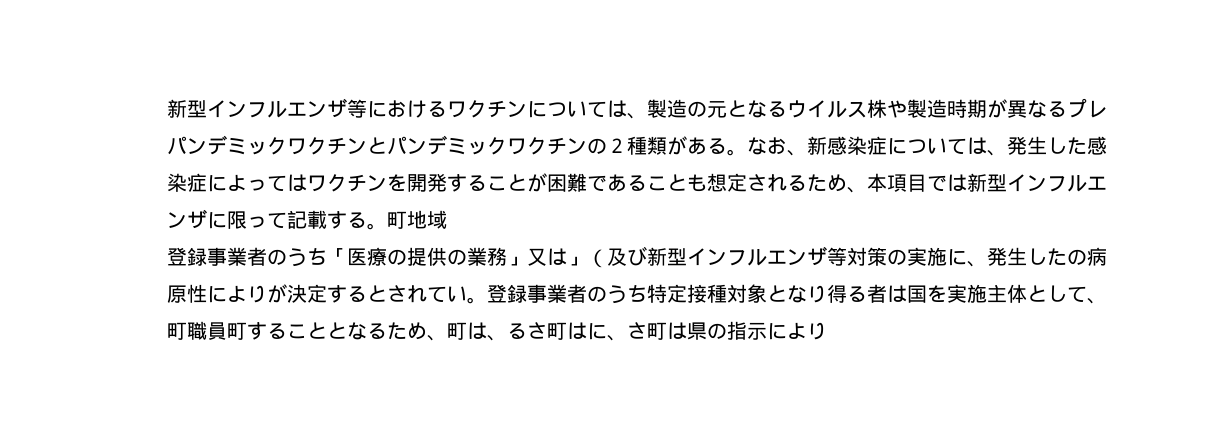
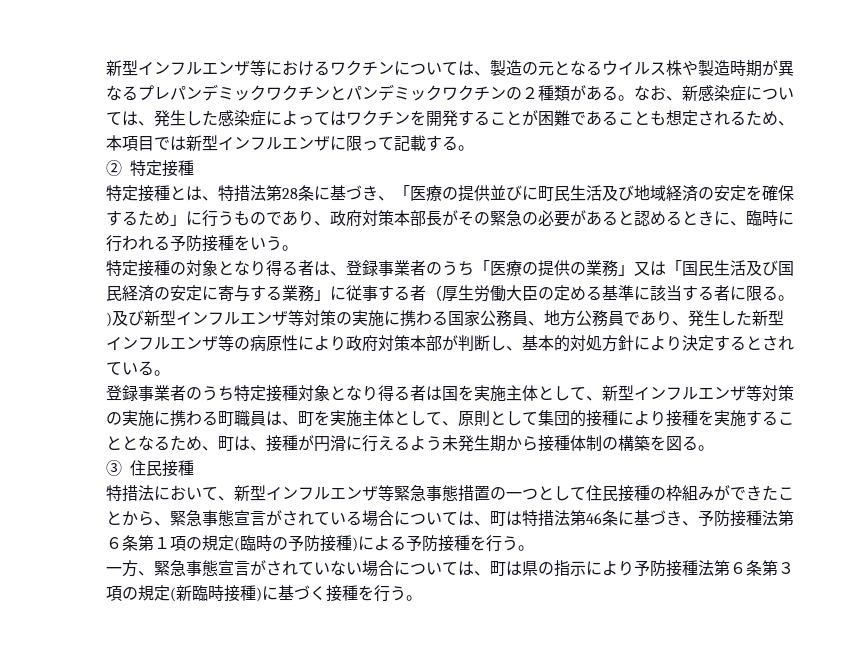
- なお、新感染症については、発生した感染症によってはワクチンを開発することが困難であることも想定されるため、本項目では新型インフルエンザに限って記載する。町地域
- 登録事業者のうち「医療の提供の業務」又は」（及び新型インフルエンザ等対策の実施に、発生したの病原性によりが決定するとされてい。登録事業者のうち特定接種対象となり得る者は国を実施主体として、町職員町することとなるため、町は、るさ町はに、さ町は県の指示により
+ なお、新感染症については、発生した感染症によってはワクチンを開発することが困難であることも想定されるため、本項目では新型インフルエンザに限って記載する。
+ ②特定接種
+ 特定接種とは、特措法第28条に基づき、「医療の提供並びに町民生活及び地域経済の安定を確保するため」に行うものであり、政府対策本部長がその緊急の必要があると認めるときに、臨時に行われる予防接種をいう。
+ 特定接種の対象となり得る者は、登録事業者のうち「医療の提供の業務」又は「国民生活及び国民経済の安定に寄与する業務」に従事する者（厚生労働大臣の定める基準に該当する者に限る。)及び新型インフルエンザ等対策の実施に携わる国家公務員、地方公務員であり、発生した新型インフルエンザ等の病原性により政府対策本部が判断し、基本的対処方針により決定するとされている。
+ 登録事業者のうち特定接種対象となり得る者は国を実施主体として、新型インフルエンザ等対策の実施に携わる町職員は、町を実施主体として、原則として集団的接種により接種を実施することとなるため、町は、接種が円滑に行えるよう未発生期から接種体制の構築を図る。
+ ③住民接種
+ 特措法において、新型インフルエンザ等緊急事態措置の一つとして住民接種の枠組みができたことから、緊急事態宣言がされている場合については、町は特措法第46条に基づき、予防接種法第６条第１項の規定(臨時の予防接種)による予防接種を行う。
+ 一方、緊急事態宣言がされていない場合については、町は県の指示により予防接種法第６条第３項の規定(新臨時接種)に基づく接種を行う。

